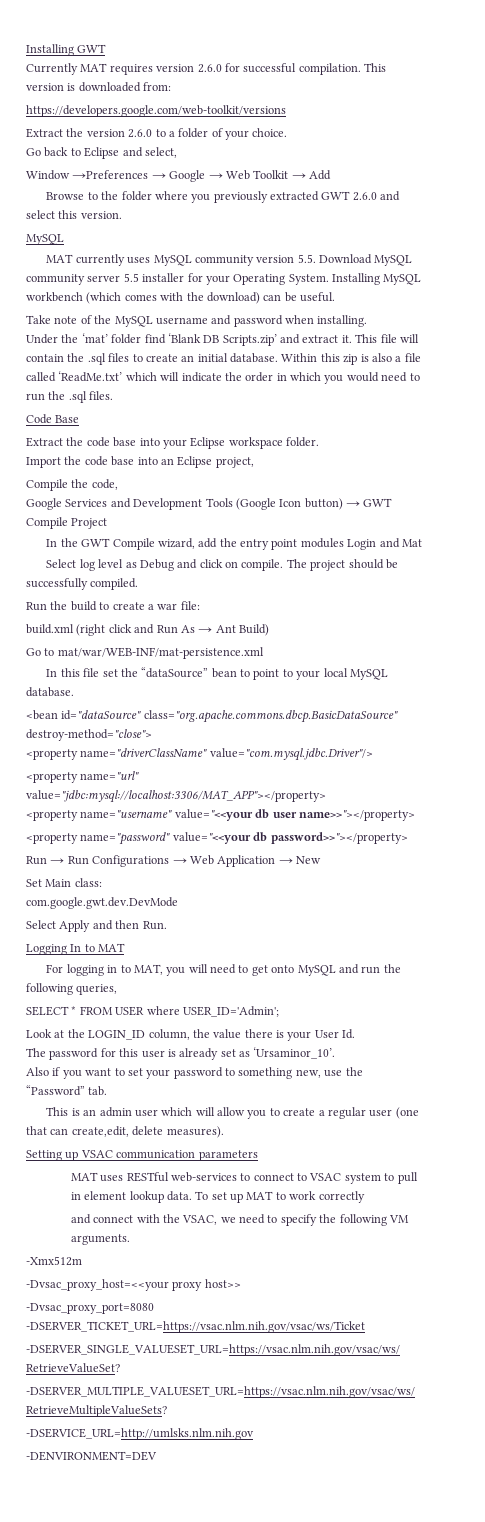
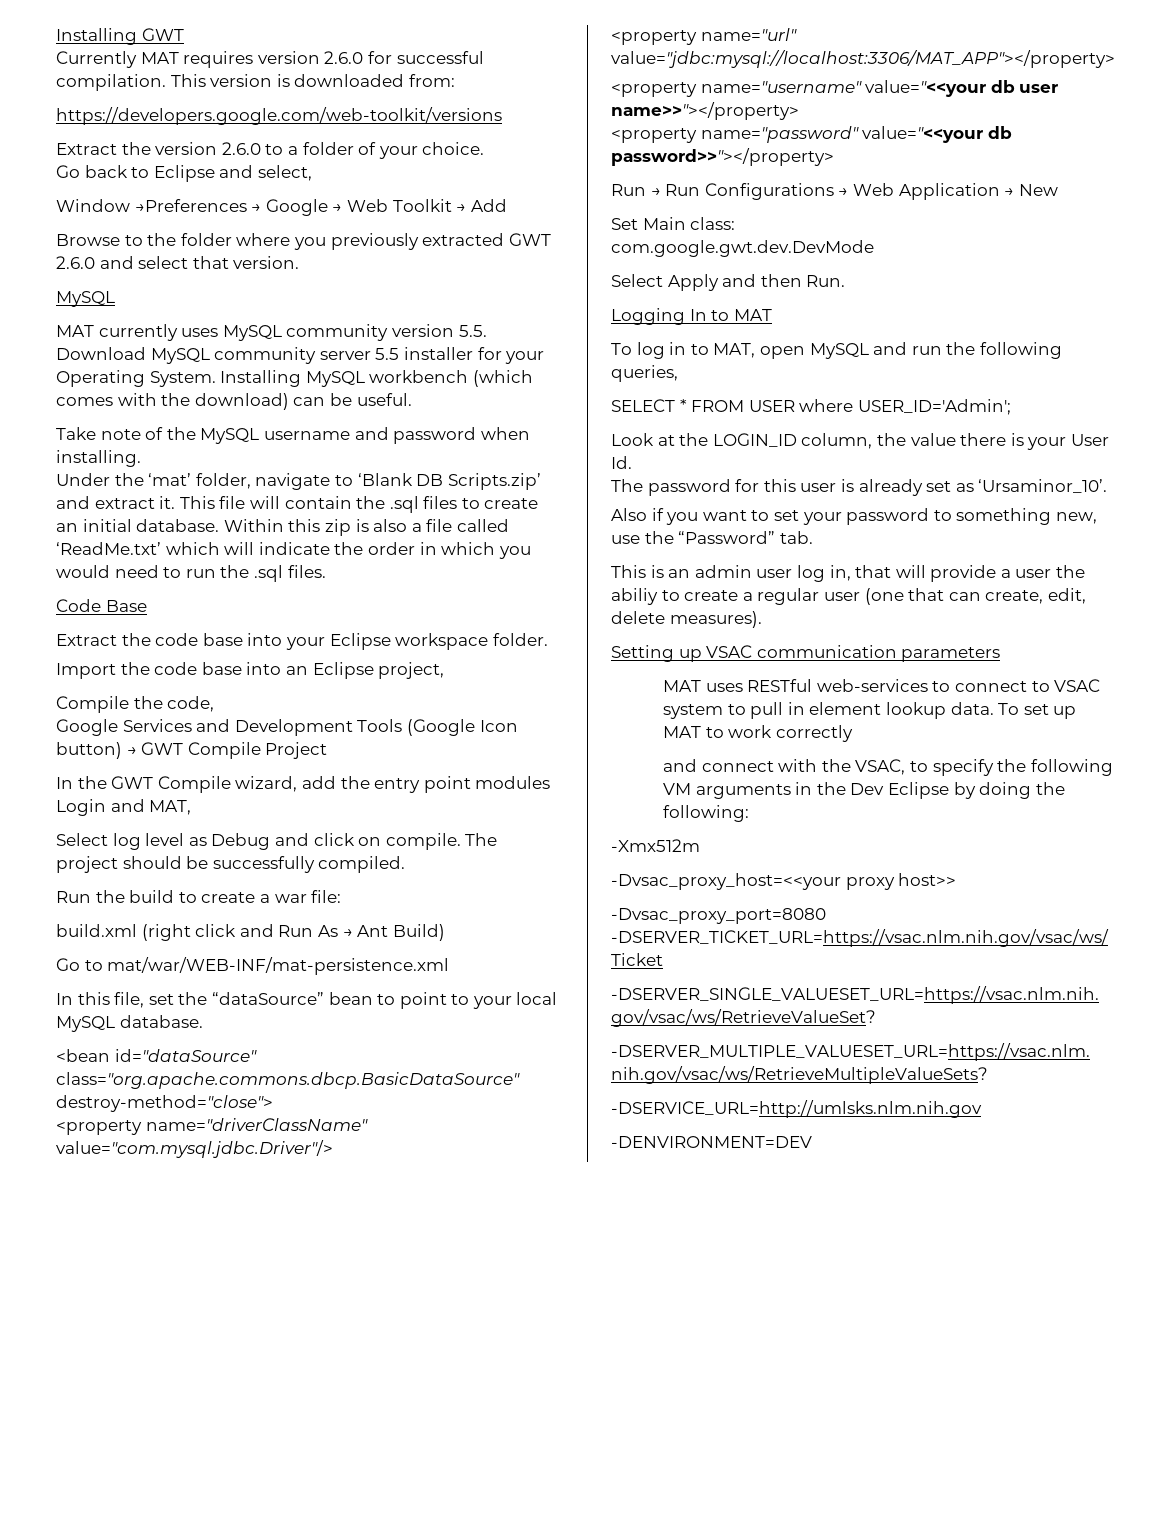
- Browse to the folder where you previously extracted GWT 2.6.0 and select this version.
+ Browse to the folder where you previously extracted GWT 2.6.0 and select that version.
- Under the ‘mat’ folder find ‘Blank DB Scripts.zip’ and extract it.
+ Under the ‘mat’ folder, navigate to ‘Blank DB Scripts.zip’ and extract it.
- In the GWT Compile wizard, add the entry point modules Login and Mat
+ In the GWT Compile wizard, add the entry point modules Login and MAT,
- In this file set the “dataSource” bean to point to your local MySQL database.
+ In this file, set the “dataSource” bean to point to your local MySQL database.
- For logging in to MAT, you will need to get onto MySQL and run the following queries,
+ To log in to MAT, open MySQL and run the following queries,
- This is an admin user which will allow you to create a regular user (one that can create,edit, delete measures).
+ This is an admin user log in, that will provide a user the abiliy to create a regular user (one that can create, edit, delete measures).
- and connect with the VSAC, we need to specify the following VM arguments.
+ and connect with the VSAC, to specify the following VM arguments in the Dev Eclipse by doing the following:

